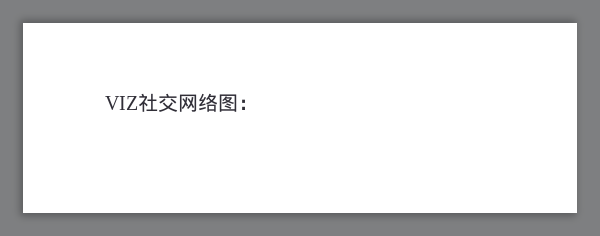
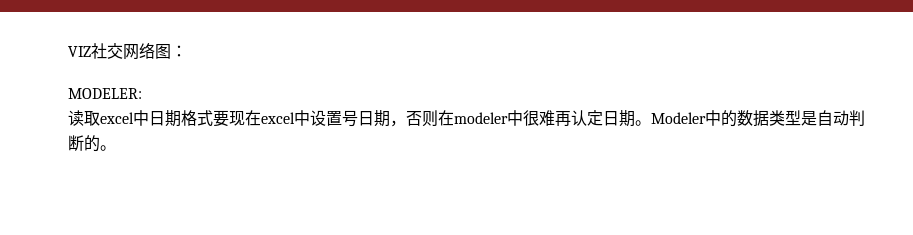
+ MODELER:
+ 读取excel中日期格式要现在excel中设置号日期，否则在modeler中很难再认定日期。Modeler中的数据类型是自动判断的。

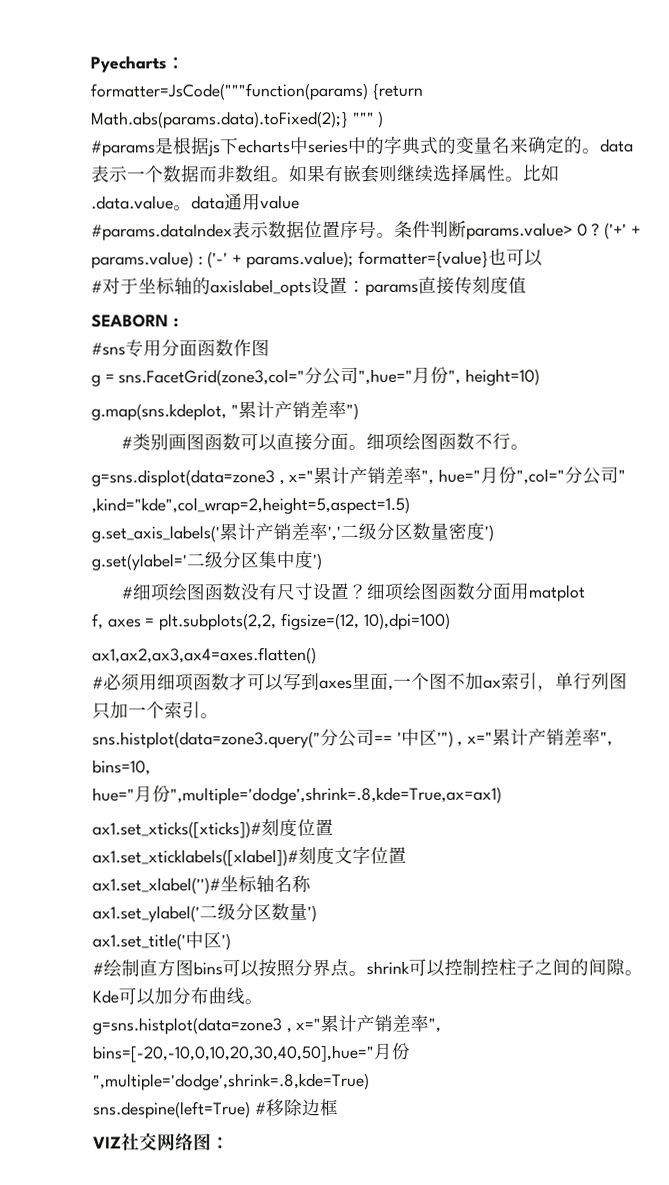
+ Pyecharts：
+ formatter=JsCode("""function(params) {return Math.abs(params.data).toFixed(2);} """ )
+ #params是根据js下echarts中series中的字典式的变量名来确定的。data表示一个数据而非数组。如果有嵌套则继续选择属性。比如.data.value。data通用value
+ #params.dataIndex表示数据位置序号。条件判断params.value> 0 ? ('+' + params.value) : ('-' + params.value); formatter={value}也可以
+ #对于坐标轴的axislabel_opts设置：params直接传刻度值
+ SEABORN :
+ #sns专用分面函数作图
+ g = sns.FacetGrid(zone3,col="分公司",hue="月份", height=10)
+ g.map(sns.kdeplot, "累计产销差率")
+ #类别画图函数可以直接分面。细项绘图函数不行。
+ g=sns.displot(data=zone3 , x="累计产销差率", hue="月份",col="分公司" ,kind="kde",col_wrap=2,height=5,aspect=1.5)
+ g.set_axis_labels('累计产销差率','二级分区数量密度')
+ g.set(ylabel='二级分区集中度')
+ #细项绘图函数没有尺寸设置？细项绘图函数分面用matplot
+ f, axes = plt.subplots(2,2, figsize=(12, 10),dpi=100)
+ ax1,ax2,ax3,ax4=axes.flatten()
+ #必须用细项函数才可以写到axes里面,一个图不加ax索引，单行列图只加一个索引。
+ sns.histplot(data=zone3.query("分公司== '中区'") , x="累计产销差率", bins=10,
+ hue="月份",multiple='dodge',shrink=.8,kde=True,ax=ax1)
+ ax1.set_xticks([xticks])#刻度位置
+ ax1.set_xticklabels([xlabel])#刻度文字位置
+ ax1.set_xlabel('')#坐标轴名称
+ ax1.set_ylabel('二级分区数量')
+ ax1.set_title('中区')
+ #绘制直方图bins可以按照分界点。shrink可以控制控柱子之间的间隙。Kde可以加分布曲线。
+ g=sns.histplot(data=zone3 , x="累计产销差率", bins=[-20,-10,0,10,20,30,40,50],hue="月份",multiple='dodge',shrink=.8,kde=True)
+ sns.despine(left=True) #移除边框
  VIZ社交网络图：
- MODELER:
- 读取excel中日期格式要现在excel中设置号日期，否则在modeler中很难再认定日期。Modeler中的数据类型是自动判断的。

